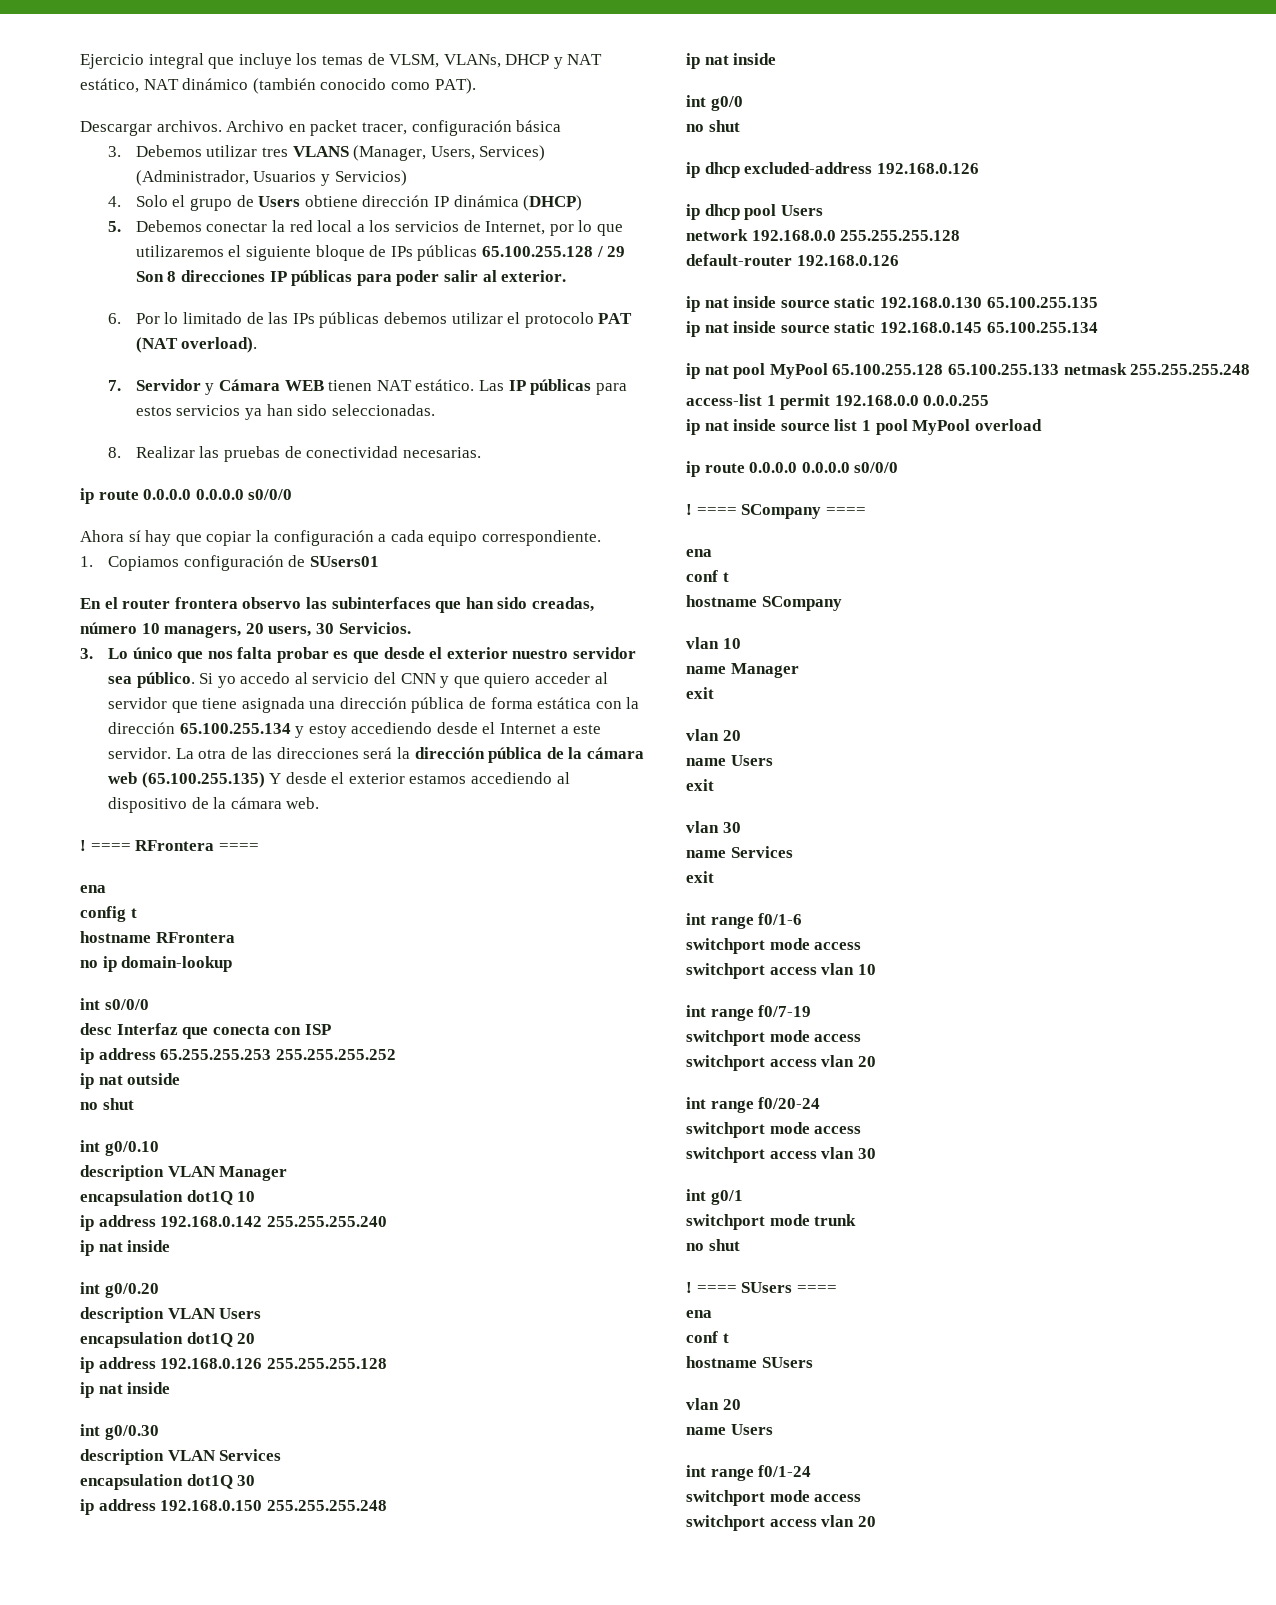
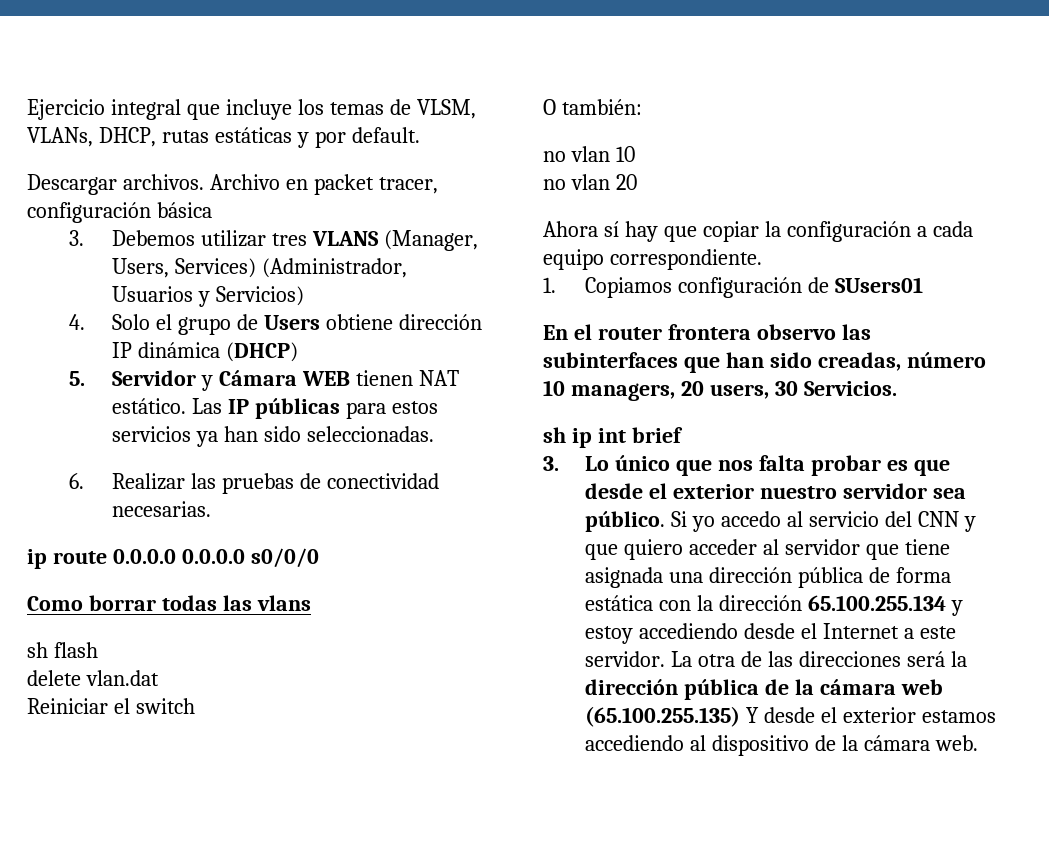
- Ejercicio integral que incluye los temas de VLSM, VLANs, DHCP y NAT estático, NAT dinámico (también conocido como PAT).
+ Ejercicio integral que incluye los temas de VLSM, VLANs, DHCP, rutas estáticas y por default.
- 5. Debemos conectar la red local a los servicios de Internet, por lo que utilizaremos el siguiente bloque de IPs públicas 65.100.255.128 / 29 Son 8 direcciones IP públicas para poder salir al exterior.
- 6. Por lo limitado de las IPs públicas debemos utilizar el protocolo PAT (NAT overload).
- 7. Servidor y Cámara WEB tienen NAT estático.
+ 5. Servidor y Cámara WEB tienen NAT estático.
- 8. Realizar las pruebas de conectividad necesarias.
+ 6. Realizar las pruebas de conectividad necesarias.
+ Como borrar todas las vlans
+ sh flash
+ delete vlan.dat
+ Reiniciar el switch
+ O también:
+ no vlan 10
+ no vlan 20
+ sh ip int brief
- ! ==== RFrontera ====
- ena
- config t
- hostname RFrontera
- no ip domain-lookup
- int s0/0/0
- desc Interfaz que conecta con ISP
- ip address 65.255.255.253 255.255.255.252
- ip nat outside
- no shut
- int g0/0.10
- description VLAN Manager
- encapsulation dot1Q 10
- ip address 192.168.0.142 255.255.255.240
- ip nat inside
- int g0/0.20
- description VLAN Users
- encapsulation dot1Q 20
- ip address 192.168.0.126 255.255.255.128
- ip nat inside
- int g0/0.30
- description VLAN Services
- encapsulation dot1Q 30
- ip address 192.168.0.150 255.255.255.248
- ip nat inside
- int g0/0
- no shut
- ip dhcp excluded-address 192.168.0.126
- ip dhcp pool Users
- network 192.168.0.0 255.255.255.128
- default-router 192.168.0.126
- ip nat inside source static 192.168.0.130 65.100.255.135
- ip nat inside source static 192.168.0.145 65.100.255.134
- ip nat pool MyPool 65.100.255.128 65.100.255.133 netmask 255.255.255.248
- access-list 1 permit 192.168.0.0 0.0.0.255
- ip nat inside source list 1 pool MyPool overload
- ip route 0.0.0.0 0.0.0.0 s0/0/0
- ! ==== SCompany ====
- ena
- conf t
- hostname SCompany
- vlan 10
- name Manager
- exit
- vlan 20
- name Users
- exit
- vlan 30
- name Services
- exit
- int range f0/1-6
- switchport mode access
- switchport access vlan 10
- int range f0/7-19
- switchport mode access
- switchport access vlan 20
- int range f0/20-24
- switchport mode access
- switchport access vlan 30
- int g0/1
- switchport mode trunk
- no shut
- ! ==== SUsers ====
- ena
- conf t
- hostname SUsers
- vlan 20
- name Users
- int range f0/1-24
- switchport mode access
- switchport access vlan 20

